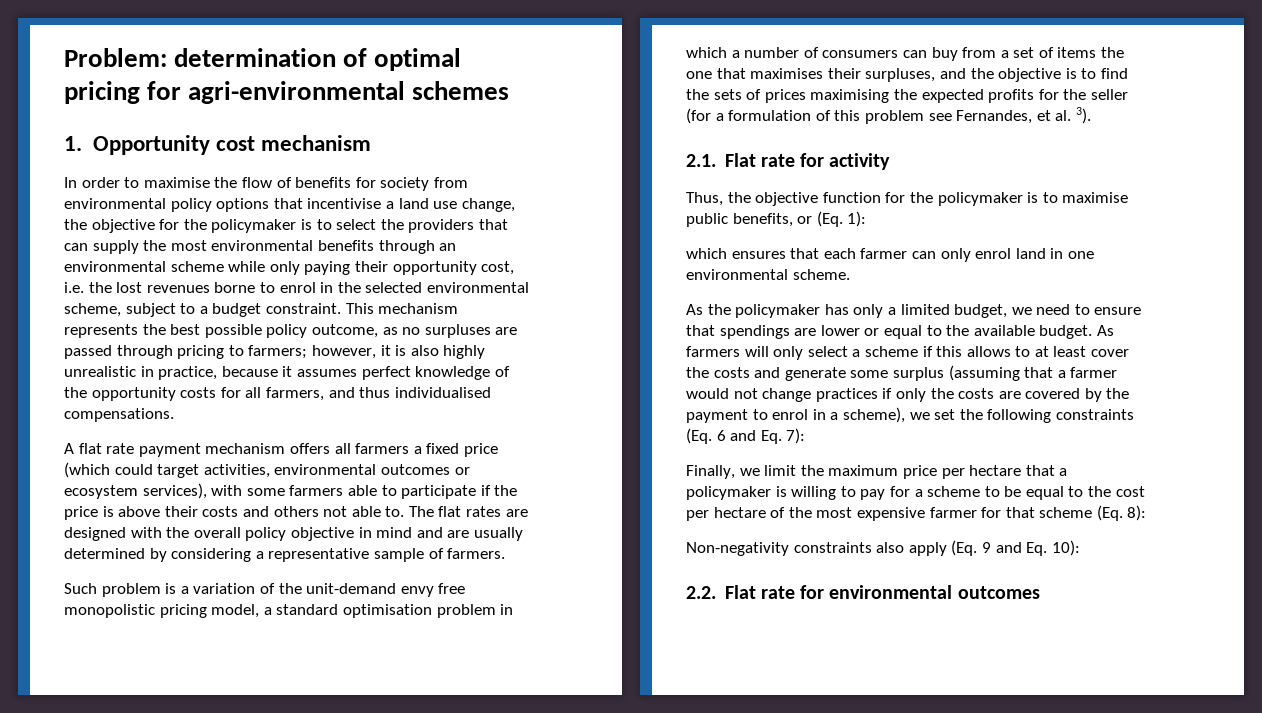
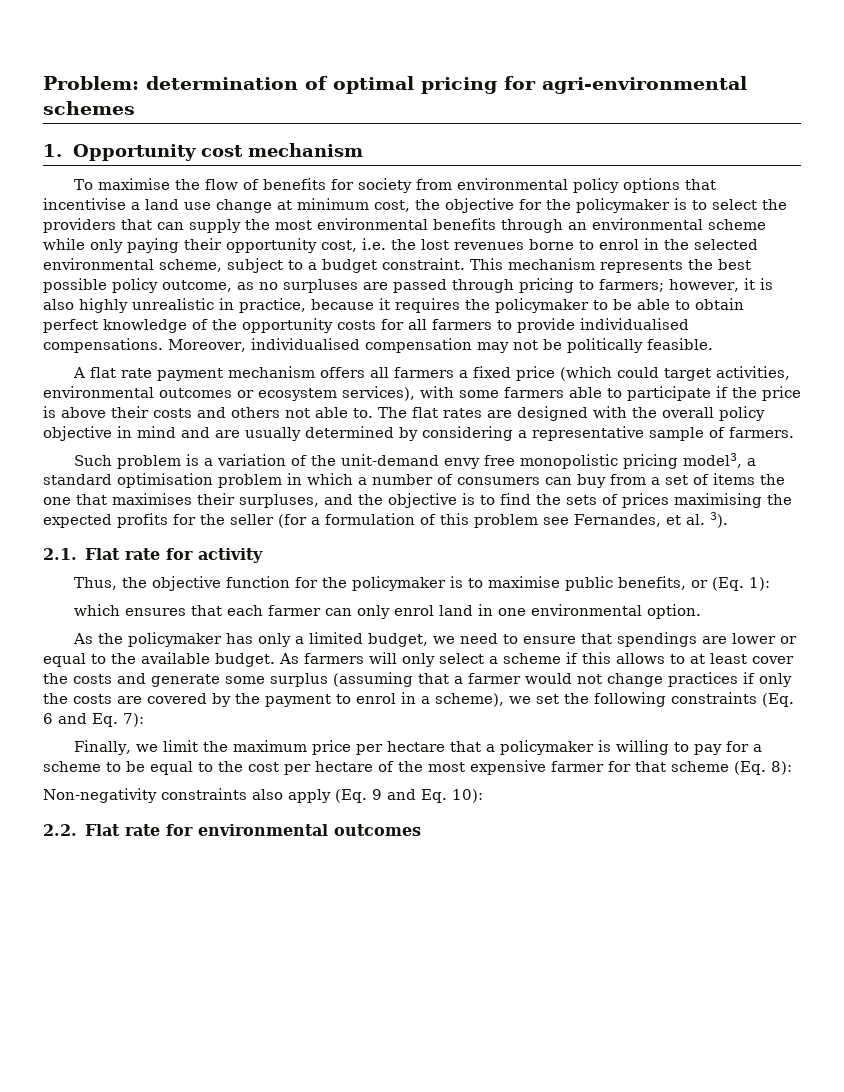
- In order to maximise the flow of benefits for society from environmental policy options that incentivise a land use change, the objective for the policymaker is to select the providers that can supply the most environmental benefits through an environmental scheme while only paying their opportunity cost, i.e. the lost revenues borne to enrol in the selected environmental scheme, subject to a budget constraint.
+ To maximise the flow of benefits for society from environmental policy options that incentivise a land use change at minimum cost, the objective for the policymaker is to select the providers that can supply the most environmental benefits through an environmental scheme while only paying their opportunity cost, i.e. the lost revenues borne to enrol in the selected environmental scheme, subject to a budget constraint.
- This mechanism represents the best possible policy outcome, as no surpluses are passed through pricing to farmers; however, it is also highly unrealistic in practice, because it assumes perfect knowledge of the opportunity costs for all farmers, and thus individualised compensations.
+ This mechanism represents the best possible policy outcome, as no surpluses are passed through pricing to farmers; however, it is also highly unrealistic in practice, because it requires the policymaker to be able to obtain perfect knowledge of the opportunity costs for all farmers to provide individualised compensations. Moreover, individualised compensation may not be politically feasible.
- Such problem is a variation of the unit-demand envy free monopolistic pricing model, a standard optimisation problem in which a number of consumers can buy from a set of items the one that maximises their surpluses, and the objective is to find the sets of prices maximising the expected profits for the seller (for a formulation of this problem see Fernandes, et al. 3).
+ Such problem is a variation of the unit-demand envy free monopolistic pricing model3, a standard optimisation problem in which a number of consumers can buy from a set of items the one that maximises their surpluses, and the objective is to find the sets of prices maximising the expected profits for the seller (for a formulation of this problem see Fernandes, et al. 3).
- which ensures that each farmer can only enrol land in one environmental scheme.
+ which ensures that each farmer can only enrol land in one environmental option.

